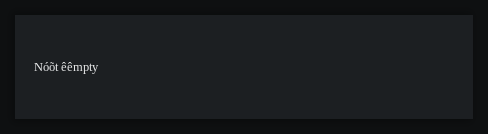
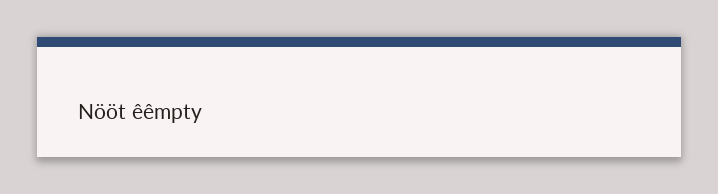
- Nóõt êêmpty
+ Nööt êêmpty

